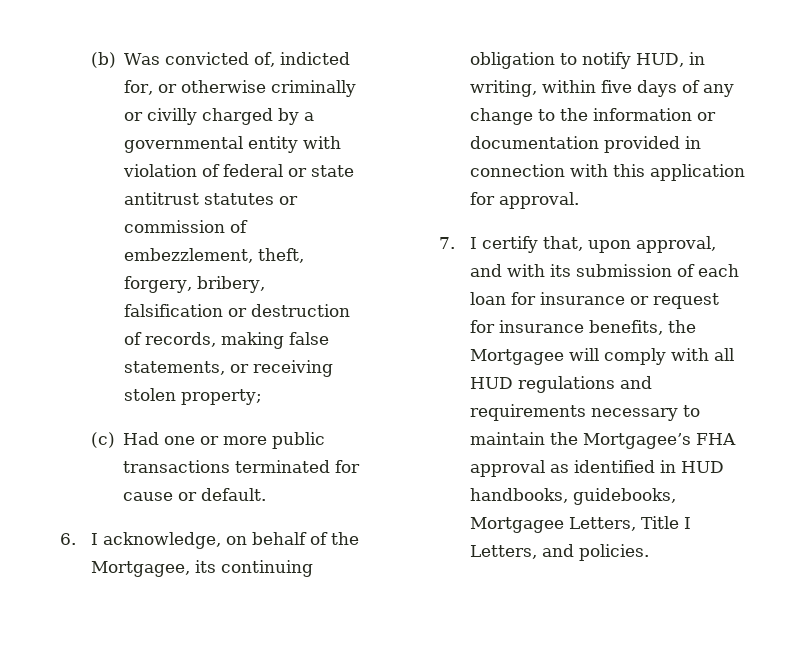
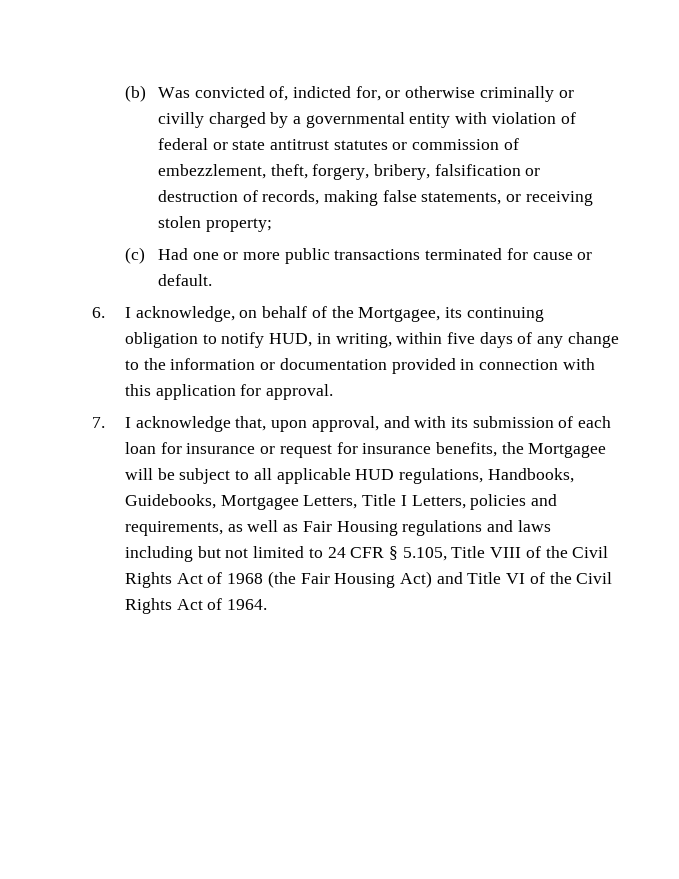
- 7. I certify that, upon approval, and with its submission of each loan for insurance or request for insurance benefits, the Mortgagee will comply with all HUD regulations and requirements necessary to maintain the Mortgagee’s FHA approval as identified in HUD handbooks, guidebooks, Mortgagee Letters, Title I Letters, and policies.
+ 7. I acknowledge that, upon approval, and with its submission of each loan for insurance or request for insurance benefits, the Mortgagee will be subject to all applicable HUD regulations, Handbooks, Guidebooks, Mortgagee Letters, Title I Letters, policies and requirements, as well as Fair Housing regulations and laws including but not limited to 24 CFR § 5.105, Title VIII of the Civil Rights Act of 1968 (the Fair Housing Act) and Title VI of the Civil Rights Act of 1964.

